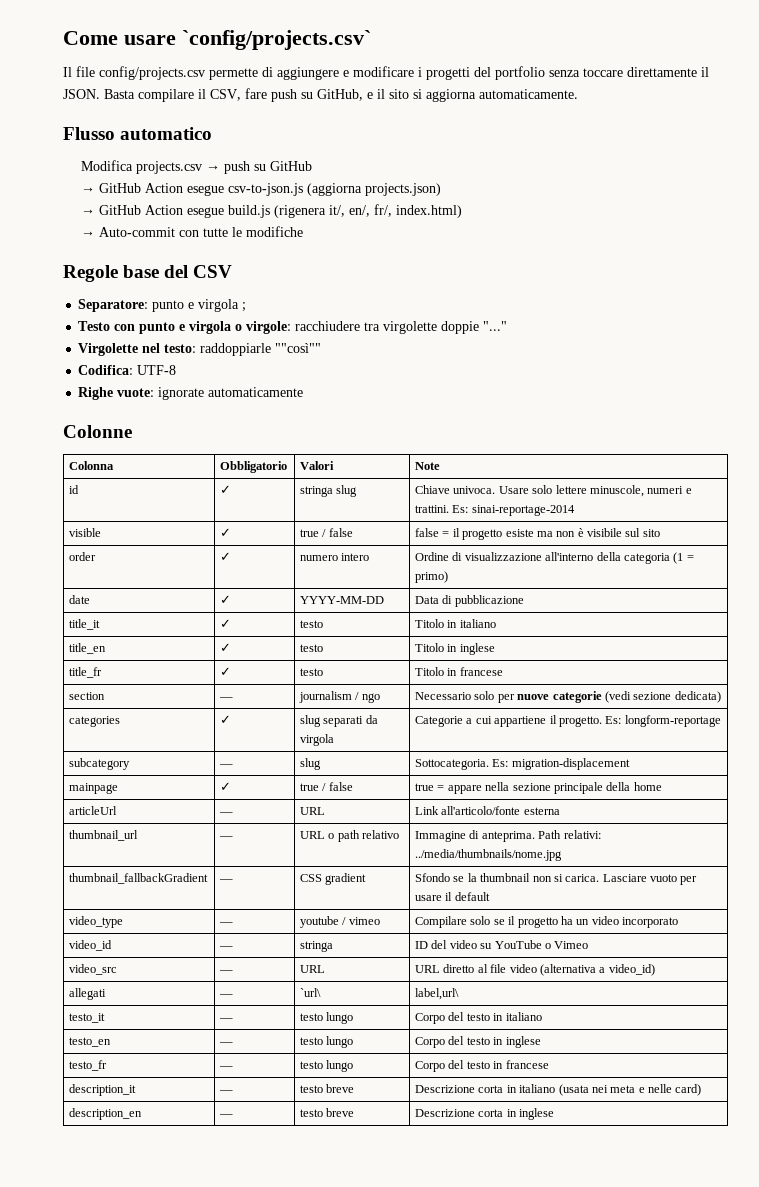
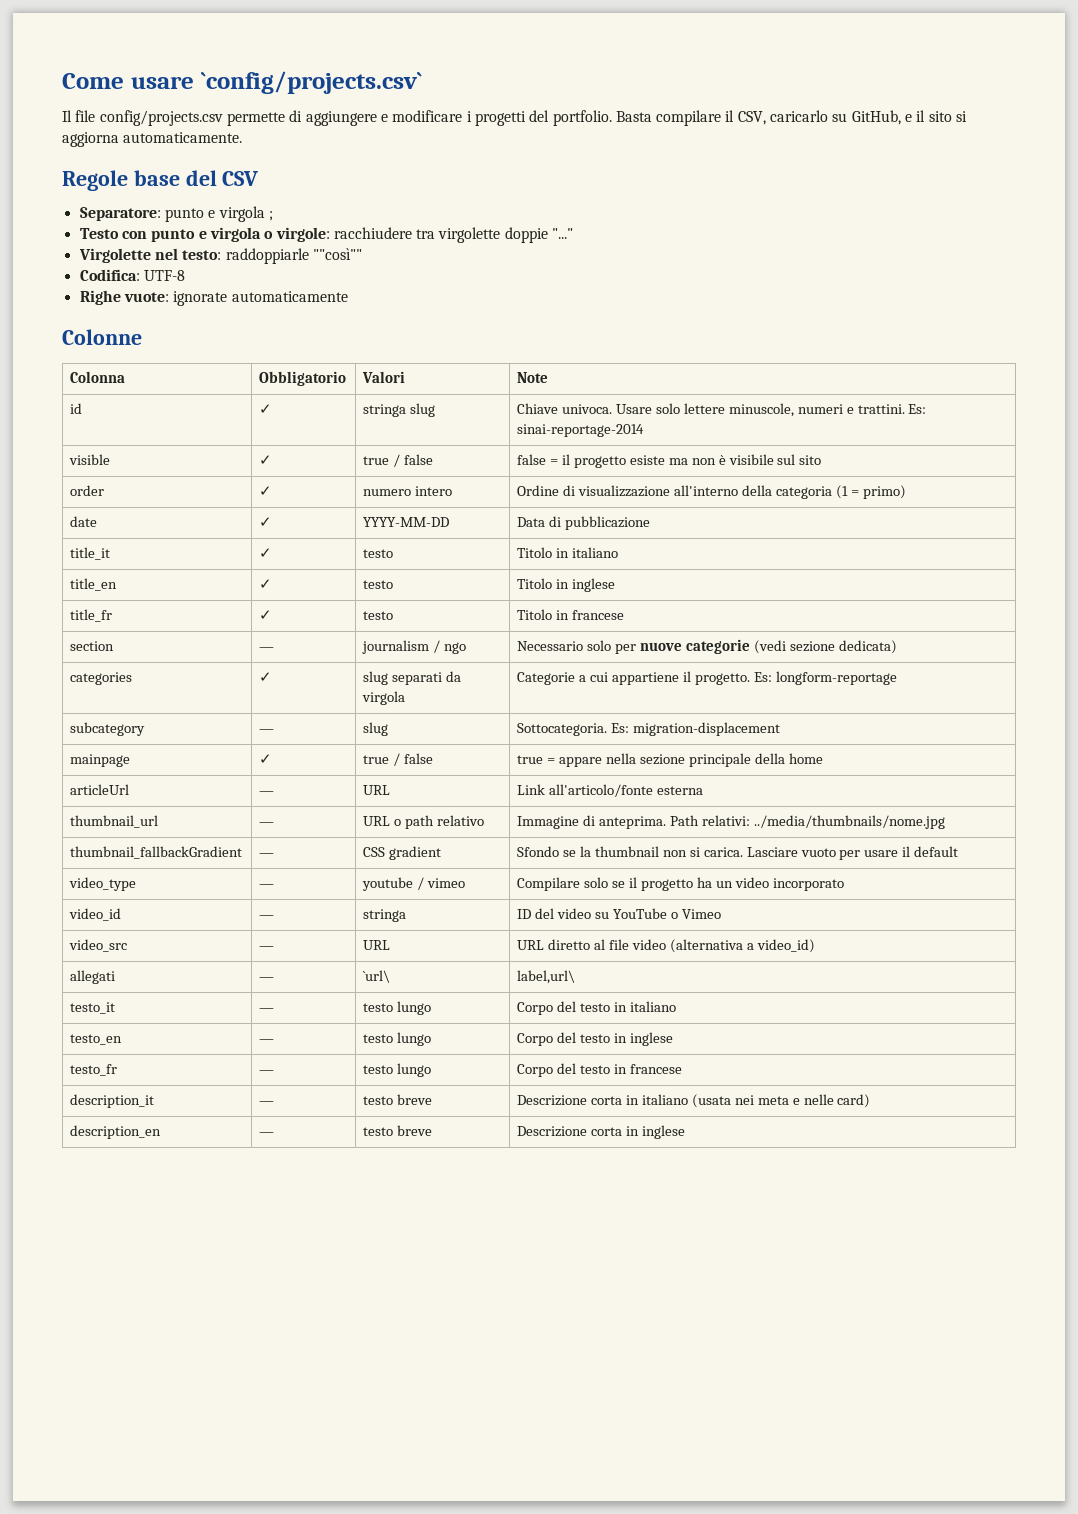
- Il file config/projects.csv permette di aggiungere e modificare i progetti del portfolio senza toccare direttamente il JSON.
+ Il file config/projects.csv permette di aggiungere e modificare i progetti del portfolio.
- Basta compilare il CSV, fare push su GitHub, e il sito si aggiorna automaticamente.
+ Basta compilare il CSV, caricarlo su GitHub, e il sito si aggiorna automaticamente.
- Flusso automatico
- Modifica projects.csv → push su GitHub
- → GitHub Action esegue csv-to-json.js (aggiorna projects.json)
- → GitHub Action esegue build.js (rigenera it/, en/, fr/, index.html)
- → Auto-commit con tutte le modifiche

